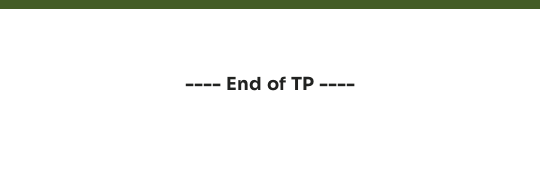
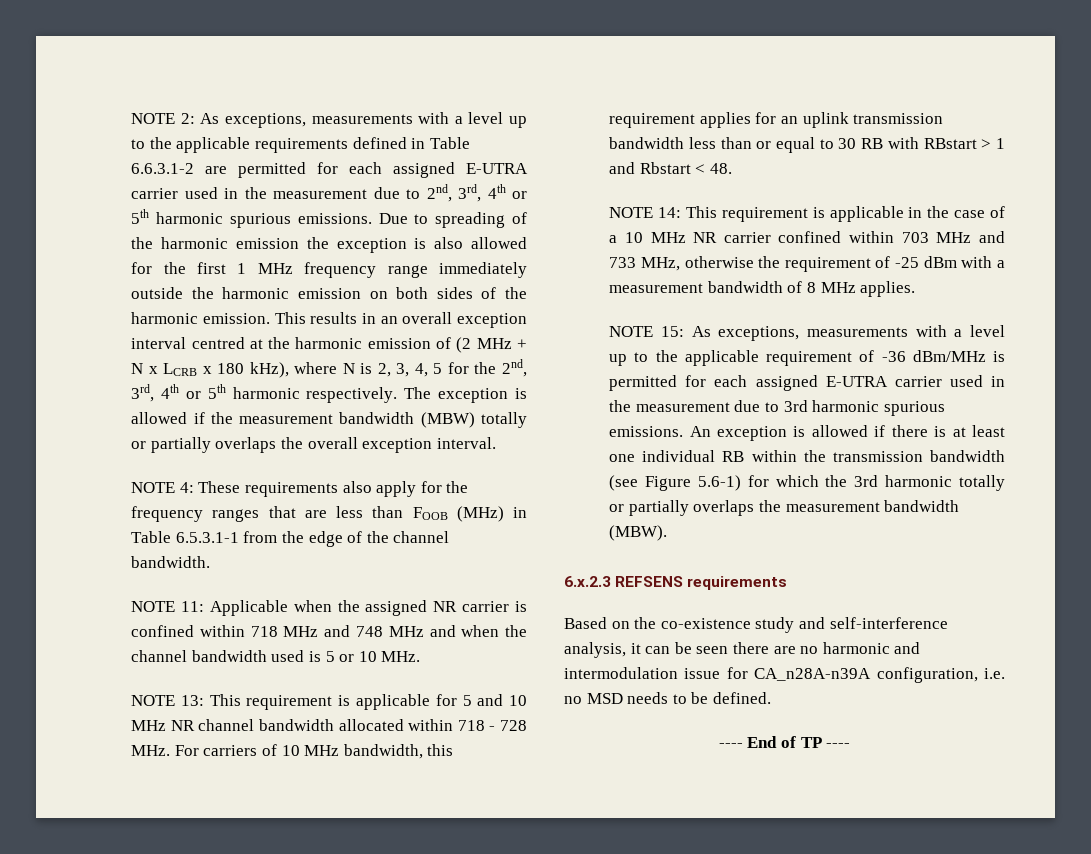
+ NOTE 2: As exceptions, measurements with a level up to the applicable requirements defined in Table 6.6.3.1-2 are permitted for each assigned E-UTRA carrier used in the measurement due to 2nd, 3rd, 4th or 5th harmonic spurious emissions. Due to spreading of the harmonic emission the exception is also allowed for the first 1 MHz frequency range immediately outside the harmonic emission on both sides of the harmonic emission. This results in an overall exception interval centred at the harmonic emission of (2 MHz + N x LCRB x 180 kHz), where N is 2, 3, 4, 5 for the 2nd, 3rd, 4th or 5th harmonic respectively. The exception is allowed if the measurement bandwidth (MBW) totally or partially overlaps the overall exception interval.
+ NOTE 4: These requirements also apply for the frequency ranges that are less than FOOB (MHz) in Table 6.5.3.1-1 from the edge of the channel bandwidth.
+ NOTE 11: Applicable when the assigned NR carrier is confined within 718 MHz and 748 MHz and when the channel bandwidth used is 5 or 10 MHz.
+ NOTE 13: This requirement is applicable for 5 and 10 MHz NR channel bandwidth allocated within 718 - 728 MHz. For carriers of 10 MHz bandwidth, this requirement applies for an uplink transmission bandwidth less than or equal to 30 RB with RBstart > 1 and Rbstart < 48.
+ NOTE 14: This requirement is applicable in the case of a 10 MHz NR carrier confined within 703 MHz and 733 MHz, otherwise the requirement of -25 dBm with a measurement bandwidth of 8 MHz applies.
+ NOTE 15: As exceptions, measurements with a level up to the applicable requirement of -36 dBm/MHz is permitted for each assigned E-UTRA carrier used in the measurement due to 3rd harmonic spurious emissions. An exception is allowed if there is at least one individual RB within the transmission bandwidth (see Figure 5.6-1) for which the 3rd harmonic totally or partially overlaps the measurement bandwidth (MBW).
+ 6.x.2.3 REFSENS requirements
+ Based on the co-existence study and self-interference analysis, it can be seen there are no harmonic and intermodulation issue for CA_n28A-n39A configuration, i.e. no MSD needs to be defined.

